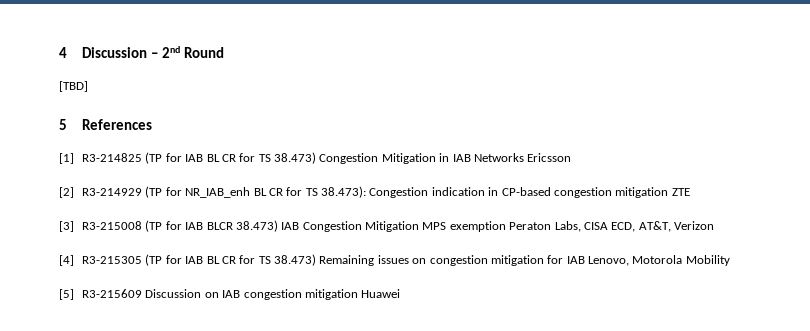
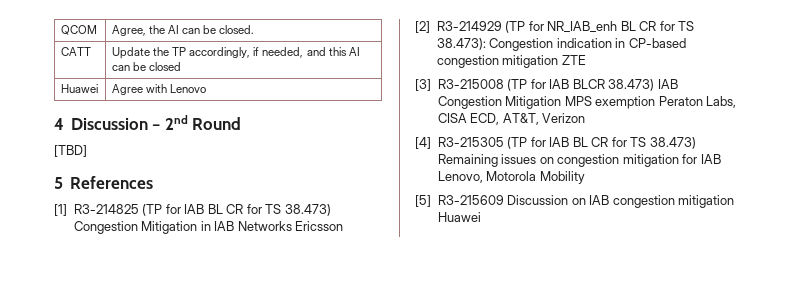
+ QCOM | Agree, the AI can be closed.
+ CATT | Update the TP accordingly, if needed, and this AI can be closed
+ Huawei | Agree with Lenovo

